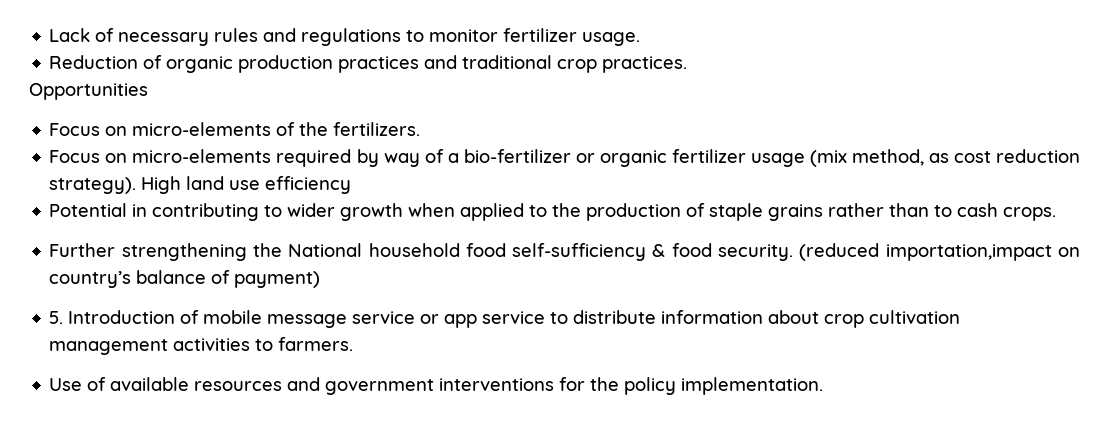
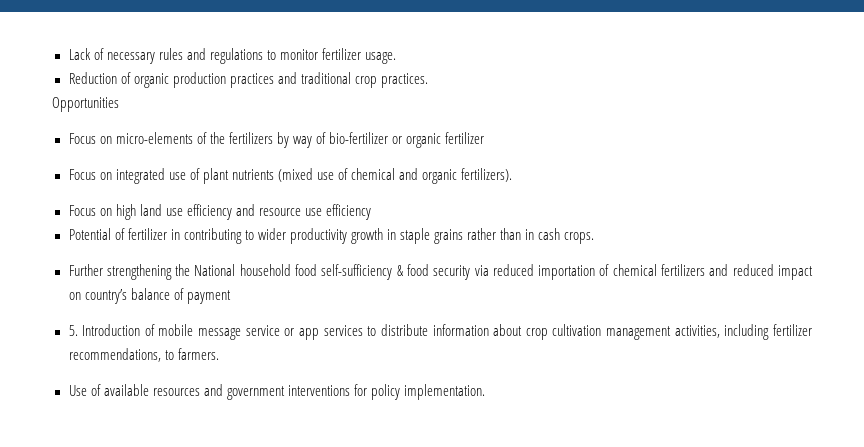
- Focus on micro-elements of the fertilizers.
- Focus on micro-elements required by way of a bio-fertilizer or organic fertilizer usage (mix method, as cost reduction strategy). High land use efficiency
+ Focus on micro-elements of the fertilizers by way of bio-fertilizer or organic fertilizer
+ Focus on integrated use of plant nutrients (mixed use of chemical and organic fertilizers).
+ Focus on high land use efficiency and resource use efficiency
- Potential in contributing to wider growth when applied to the production of staple grains rather than to cash crops.
+ Potential of fertilizer in contributing to wider productivity growth in staple grains rather than in cash crops.
- Further strengthening the National household food self-sufficiency & food security. (reduced importation,impact on country’s balance of payment)
+ Further strengthening the National household food self-sufficiency & food security via reduced importation of chemical fertilizers and reduced impact on country’s balance of payment
- 5. Introduction of mobile message service or app service to distribute information about crop cultivation management activities to farmers.
+ 5. Introduction of mobile message service or app services to distribute information about crop cultivation management activities, including fertilizer recommendations, to farmers.
- Use of available resources and government interventions for the policy implementation.
+ Use of available resources and government interventions for policy implementation.

